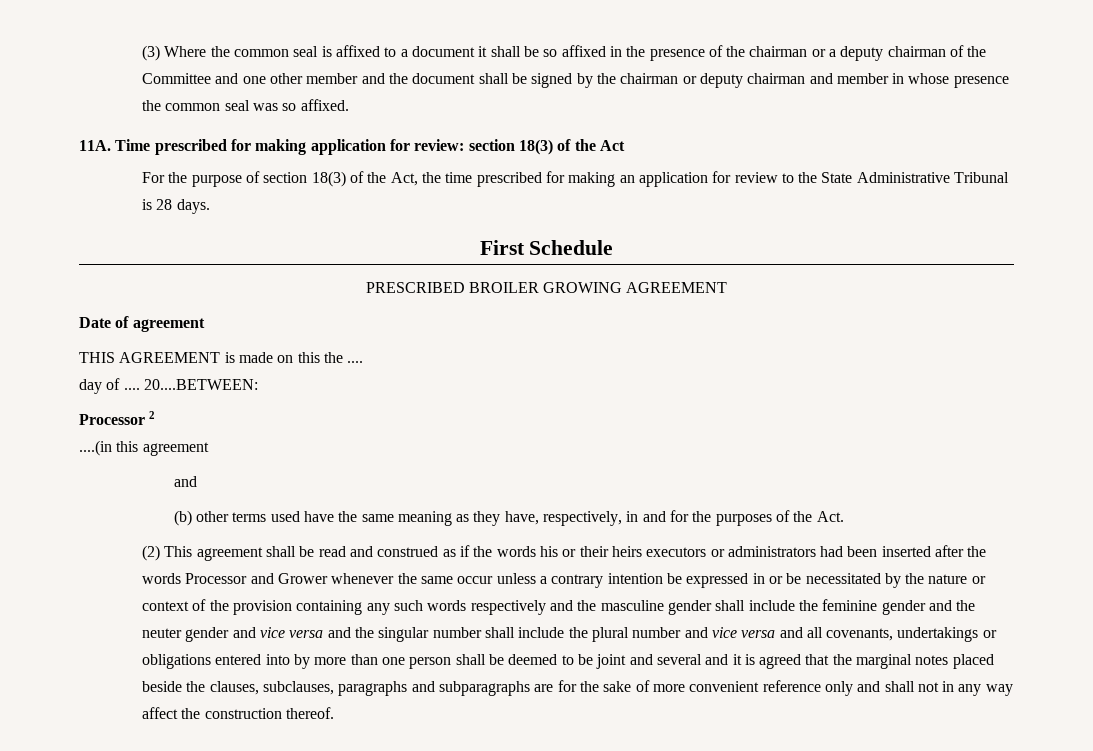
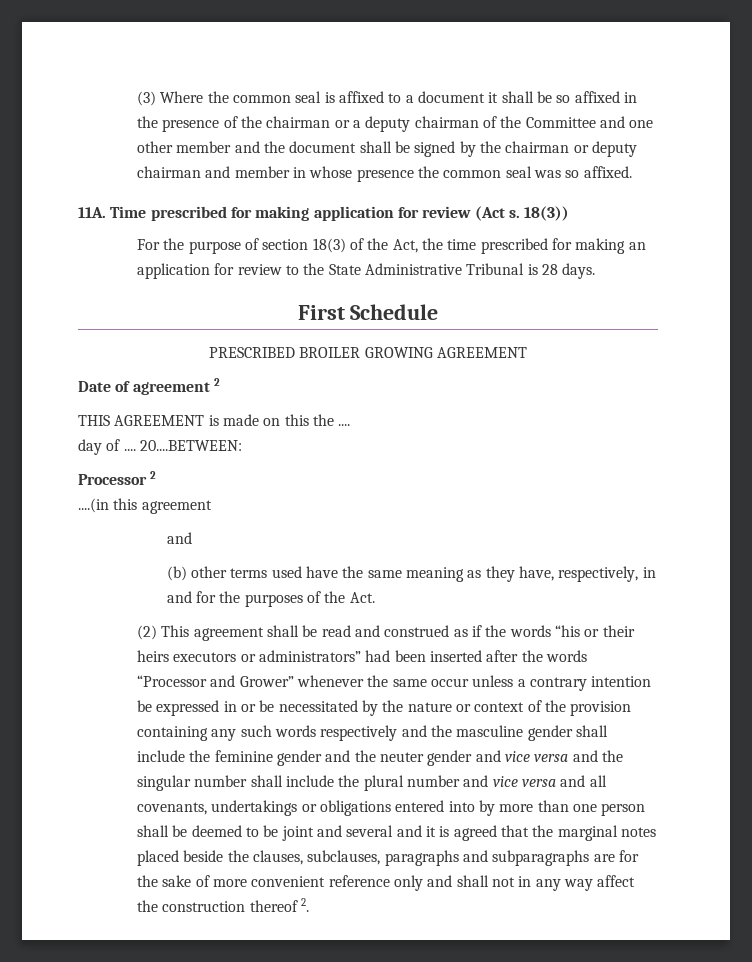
- Time prescribed for making application for review: section 18(3) of the Act
+ Time prescribed for making application for review (Act s. 18(3))
- Date of agreement
+ Date of agreement 2
- (2) This agreement shall be read and construed as if the words his or their heirs executors or administrators had been inserted after the words Processor and Grower whenever the same occur unless a contrary intention be expressed in or be necessitated by the nature or context of the provision containing any such words respectively and the masculine gender shall include the feminine gender and the neuter gender and vice versa and the singular number shall include the plural number and vice versa and all covenants, undertakings or obligations entered into by more than one person shall be deemed to be joint and several and it is agreed that the marginal notes placed beside the clauses, subclauses, paragraphs and subparagraphs are for the sake of more convenient reference only and shall not in any way affect the construction thereof.
+ (2) This agreement shall be read and construed as if the words “his or their heirs executors or administrators” had been inserted after the words “Processor and Grower” whenever the same occur unless a contrary intention be expressed in or be necessitated by the nature or context of the provision containing any such words respectively and the masculine gender shall include the feminine gender and the neuter gender and vice versa and the singular number shall include the plural number and vice versa and all covenants, undertakings or obligations entered into by more than one person shall be deemed to be joint and several and it is agreed that the marginal notes placed beside the clauses, subclauses, paragraphs and subparagraphs are for the sake of more convenient reference only and shall not in any way affect the construction thereof 2.

